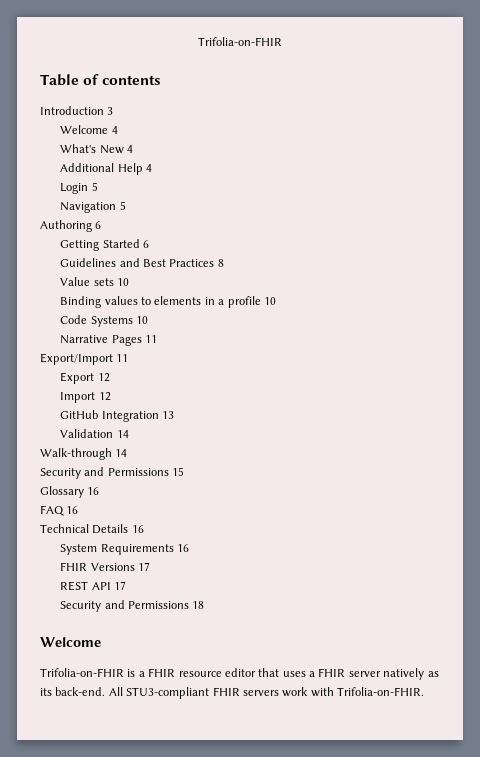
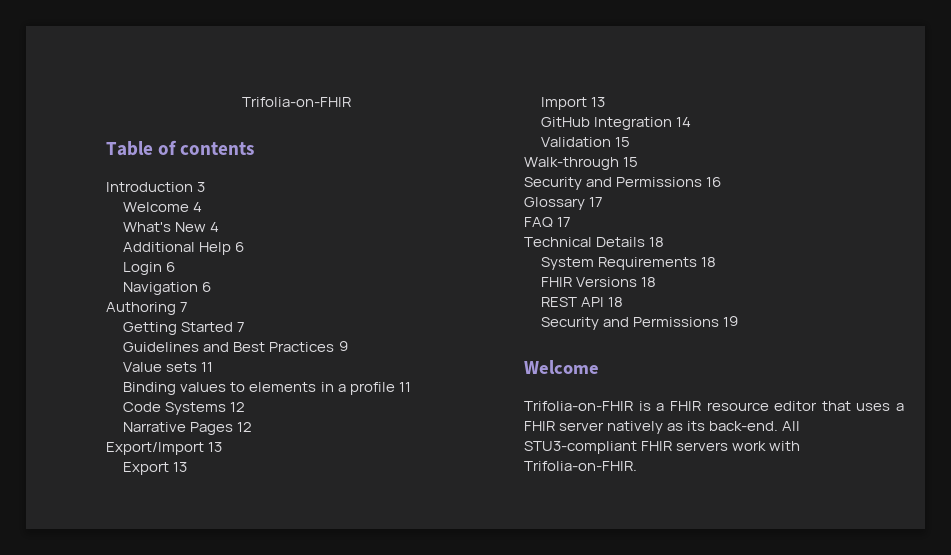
- Additional Help 4
+ Additional Help 6
- Login 5
+ Login 6
- Navigation 5
+ Navigation 6
- Authoring 6
+ Authoring 7
- Getting Started 6
+ Getting Started 7
- Guidelines and Best Practices 8
+ Guidelines and Best Practices 9
- Value sets 10
+ Value sets 11
- Binding values to elements in a profile 10
+ Binding values to elements in a profile 11
- Code Systems 10
+ Code Systems 12
- Narrative Pages 11
+ Narrative Pages 12
- Export/Import 11
+ Export/Import 13
- Export 12
+ Export 13
- Import 12
+ Import 13
- GitHub Integration 13
+ GitHub Integration 14
- Validation 14
+ Validation 15
- Walk-through 14
- Security and Permissions 15
+ Walk-through 15
+ Security and Permissions 16
- Glossary 16
+ Glossary 17
- FAQ 16
+ FAQ 17
- Technical Details 16
+ Technical Details 18
- System Requirements 16
+ System Requirements 18
- FHIR Versions 17
+ FHIR Versions 18
- REST API 17
- Security and Permissions 18
+ REST API 18
+ Security and Permissions 19

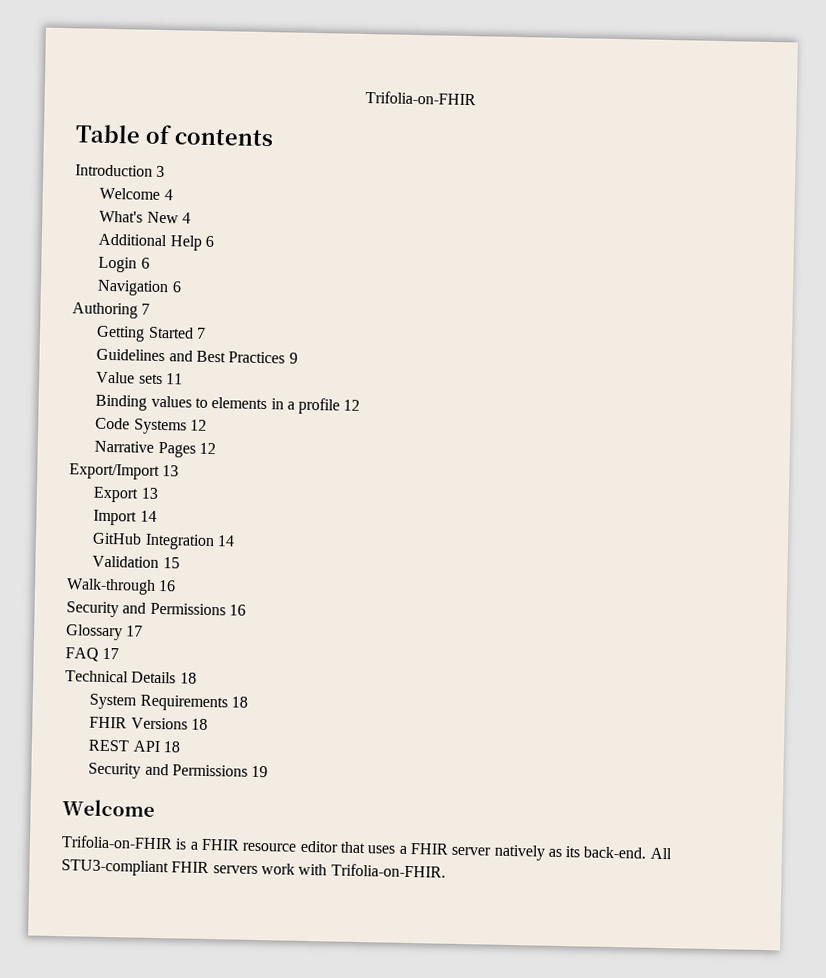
- Binding values to elements in a profile 11
+ Binding values to elements in a profile 12
- Import 13
+ Import 14
- Walk-through 15
+ Walk-through 16

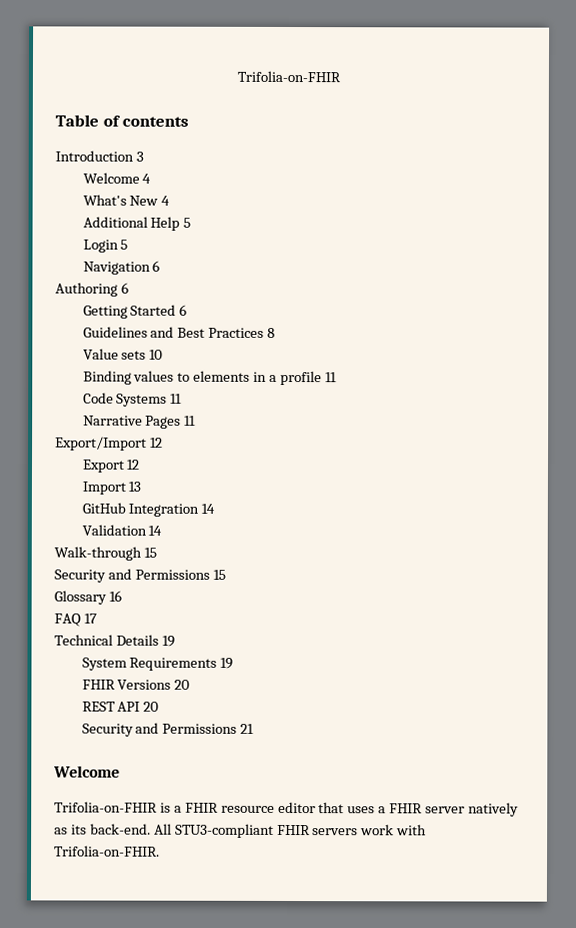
- Additional Help 6
+ Additional Help 5
- Login 6
+ Login 5
- Authoring 7
+ Authoring 6
- Getting Started 7
+ Getting Started 6
- Guidelines and Best Practices 9
+ Guidelines and Best Practices 8
- Value sets 11
+ Value sets 10
- Binding values to elements in a profile 12
+ Binding values to elements in a profile 11
- Code Systems 12
+ Code Systems 11
- Narrative Pages 12
- Export/Import 13
+ Narrative Pages 11
+ Export/Import 12
- Export 13
+ Export 12
- Import 14
+ Import 13
- Validation 15
+ Validation 14
- Walk-through 16
- Security and Permissions 16
+ Walk-through 15
+ Security and Permissions 15
- Glossary 17
+ Glossary 16
- Technical Details 18
+ Technical Details 19
- System Requirements 18
+ System Requirements 19
- FHIR Versions 18
+ FHIR Versions 20
- REST API 18
- Security and Permissions 19
+ REST API 20
+ Security and Permissions 21

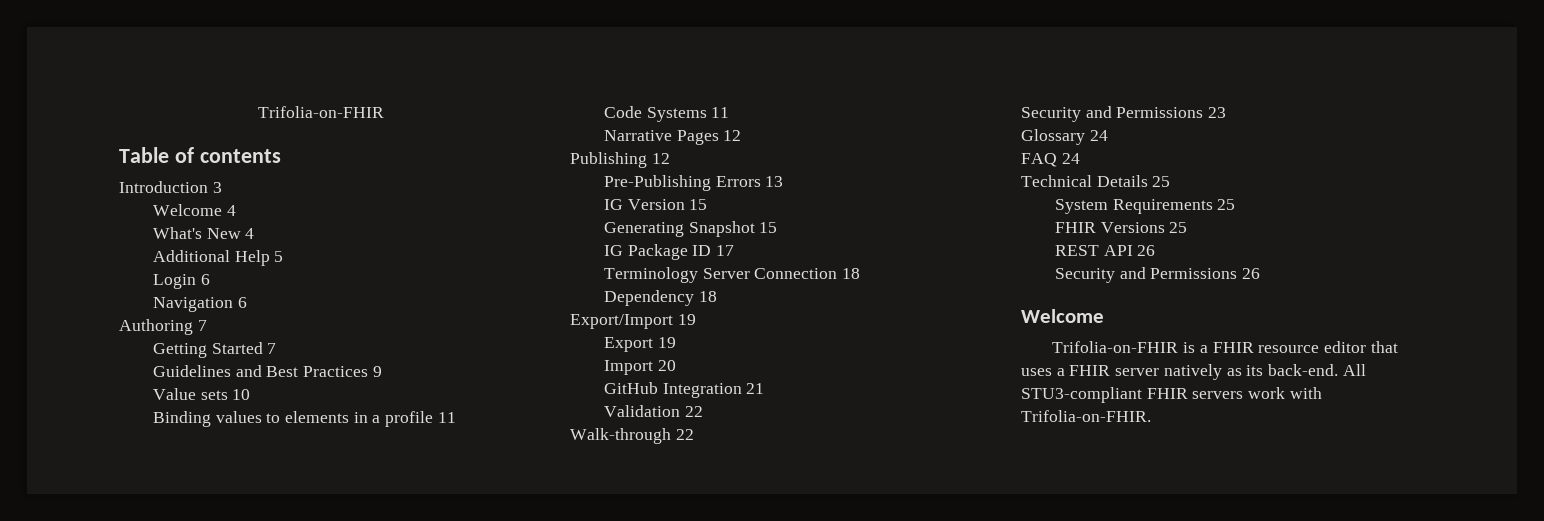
- Login 5
+ Login 6
- Authoring 6
+ Authoring 7
- Getting Started 6
+ Getting Started 7
- Guidelines and Best Practices 8
+ Guidelines and Best Practices 9
- Narrative Pages 11
+ Narrative Pages 12
+ Publishing 12
+ Pre-Publishing Errors 13
+ IG Version 15
+ Generating Snapshot 15
+ IG Package ID 17
+ Terminology Server Connection 18
+ Dependency 18
- Export/Import 12
+ Export/Import 19
- Export 12
+ Export 19
- Import 13
+ Import 20
- GitHub Integration 14
+ GitHub Integration 21
- Validation 14
+ Validation 22
- Walk-through 15
- Security and Permissions 15
+ Walk-through 22
+ Security and Permissions 23
- Glossary 16
+ Glossary 24
- FAQ 17
+ FAQ 24
- Technical Details 19
+ Technical Details 25
- System Requirements 19
+ System Requirements 25
- FHIR Versions 20
+ FHIR Versions 25
- REST API 20
- Security and Permissions 21
+ REST API 26
+ Security and Permissions 26

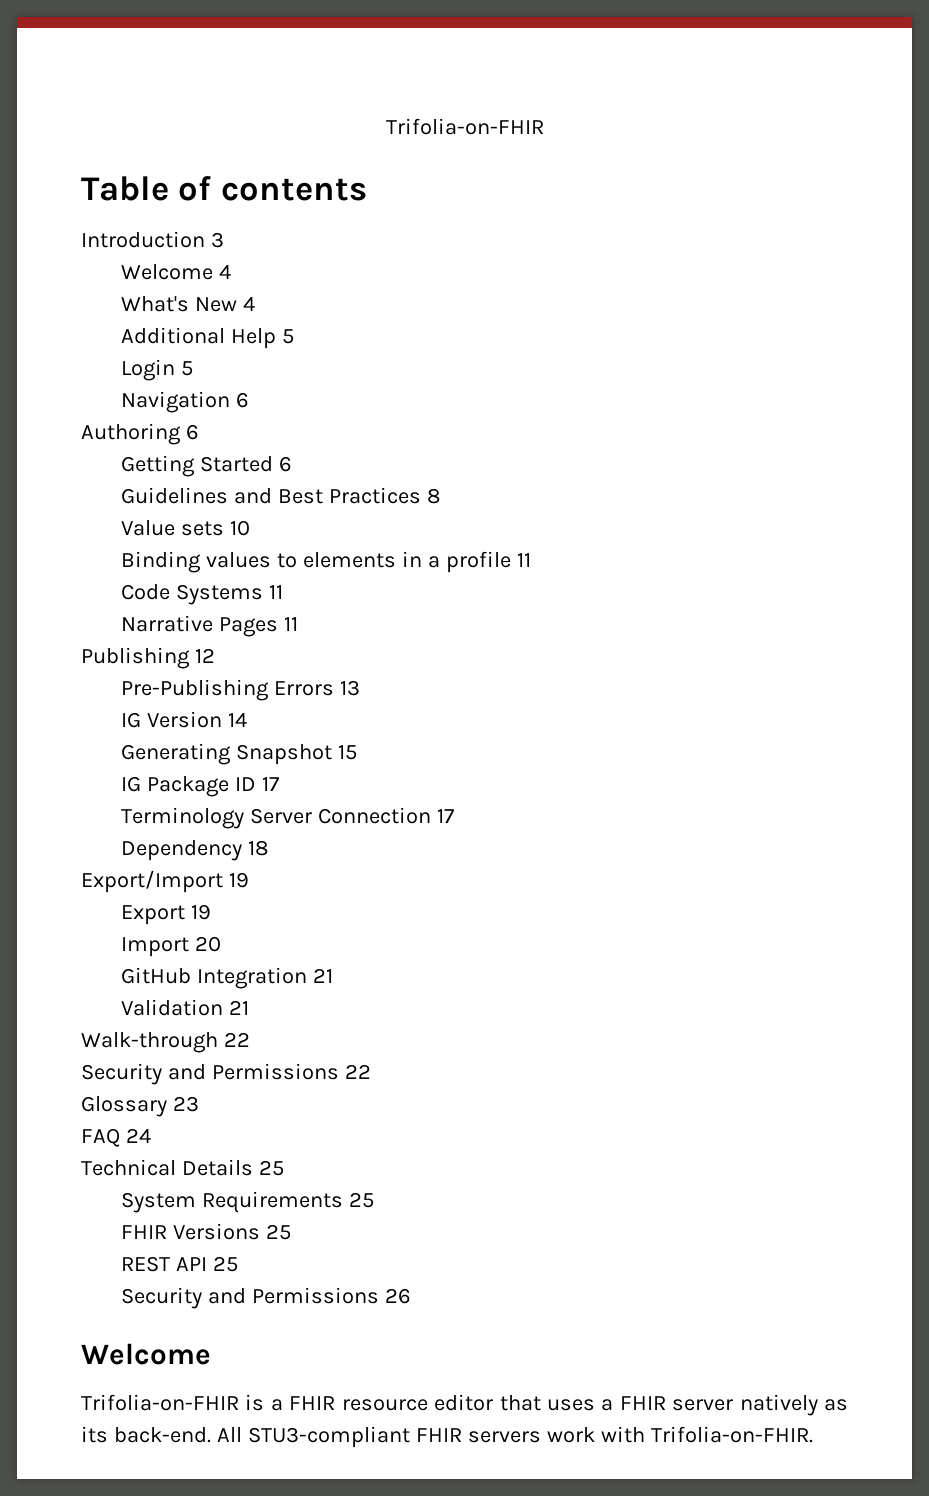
- Login 6
+ Login 5
- Authoring 7
+ Authoring 6
- Getting Started 7
+ Getting Started 6
- Guidelines and Best Practices 9
+ Guidelines and Best Practices 8
- Narrative Pages 12
+ Narrative Pages 11
- IG Version 15
+ IG Version 14
- Terminology Server Connection 18
+ Terminology Server Connection 17
- Validation 22
+ Validation 21
- Security and Permissions 23
+ Security and Permissions 22
- Glossary 24
+ Glossary 23
- REST API 26
+ REST API 25

